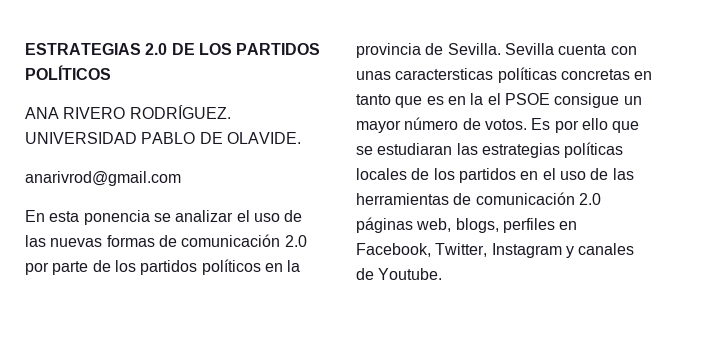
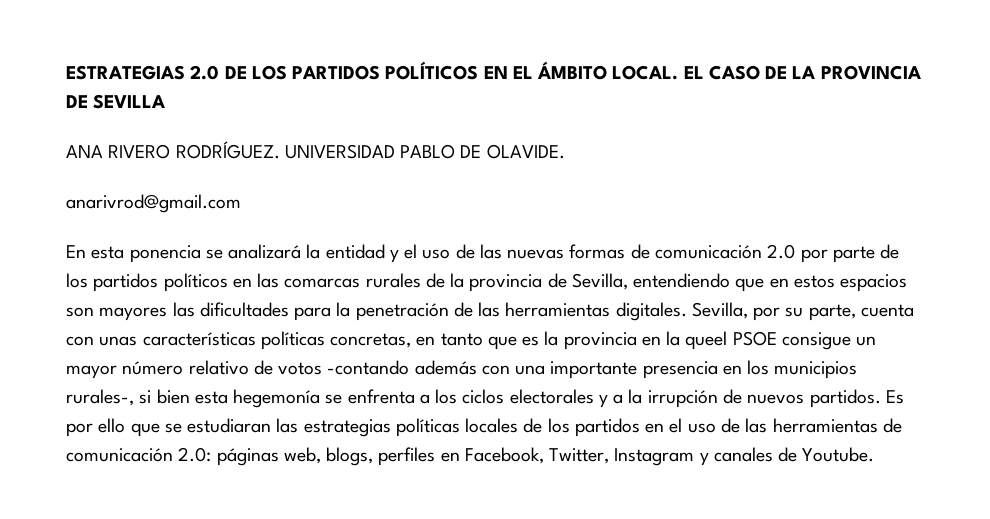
- ESTRATEGIAS 2.0 DE LOS PARTIDOS POLÍTICOS
+ ESTRATEGIAS 2.0 DE LOS PARTIDOS POLÍTICOS EN EL ÁMBITO LOCAL. EL CASO DE LA PROVINCIA DE SEVILLA
- En esta ponencia se analizar el uso de las nuevas formas de comunicación 2.0 por parte de los partidos políticos en la provincia de Sevilla. Sevilla cuenta con unas caractersticas políticas concretas en tanto que es en la el PSOE consigue un mayor número de votos.
+ En esta ponencia se analizará la entidad y el uso de las nuevas formas de comunicación 2.0 por parte de los partidos políticos en las comarcas rurales de la provincia de Sevilla, entendiendo que en estos espacios son mayores las dificultades para la penetración de las herramientas digitales. Sevilla, por su parte, cuenta con unas características políticas concretas, en tanto que es la provincia en la queel PSOE consigue un mayor número relativo de votos -contando además con una importante presencia en los municipios rurales-, si bien esta hegemonía se enfrenta a los ciclos electorales y a la irrupción de nuevos partidos.
- Es por ello que se estudiaran las estrategias políticas locales de los partidos en el uso de las herramientas de comunicación 2.0 páginas web, blogs, perfiles en Facebook, Twitter, Instagram y canales de Youtube.
+ Es por ello que se estudiaran las estrategias políticas locales de los partidos en el uso de las herramientas de comunicación 2.0: páginas web, blogs, perfiles en Facebook, Twitter, Instagram y canales de Youtube.

